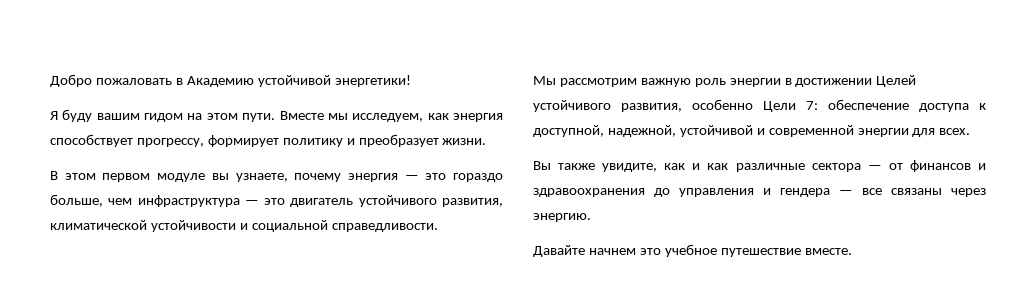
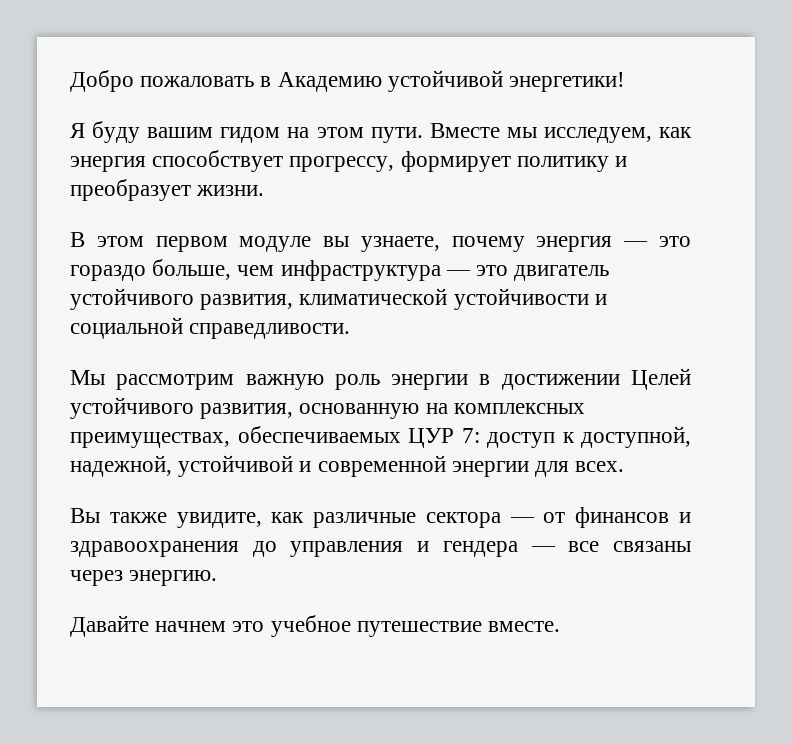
- Мы рассмотрим важную роль энергии в достижении Целей устойчивого развития, особенно Цели 7: обеспечение доступа к доступной, надежной, устойчивой и современной энергии для всех.
+ Мы рассмотрим важную роль энергии в достижении Целей устойчивого развития, основанную на комплексных преимуществах, обеспечиваемых ЦУР 7: доступ к доступной, надежной, устойчивой и современной энергии для всех.
- Вы также увидите, как и как различные сектора — от финансов и здравоохранения до управления и гендера — все связаны через энергию.
+ Вы также увидите, как различные сектора — от финансов и здравоохранения до управления и гендера — все связаны через энергию.

